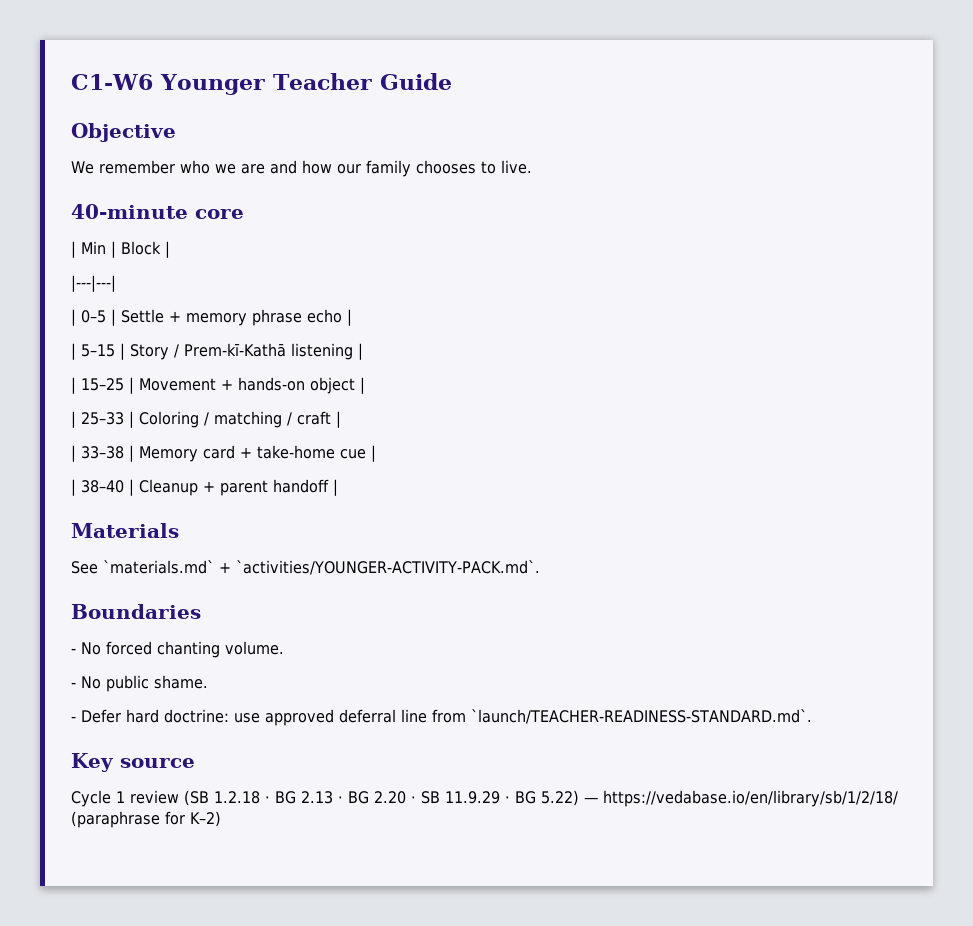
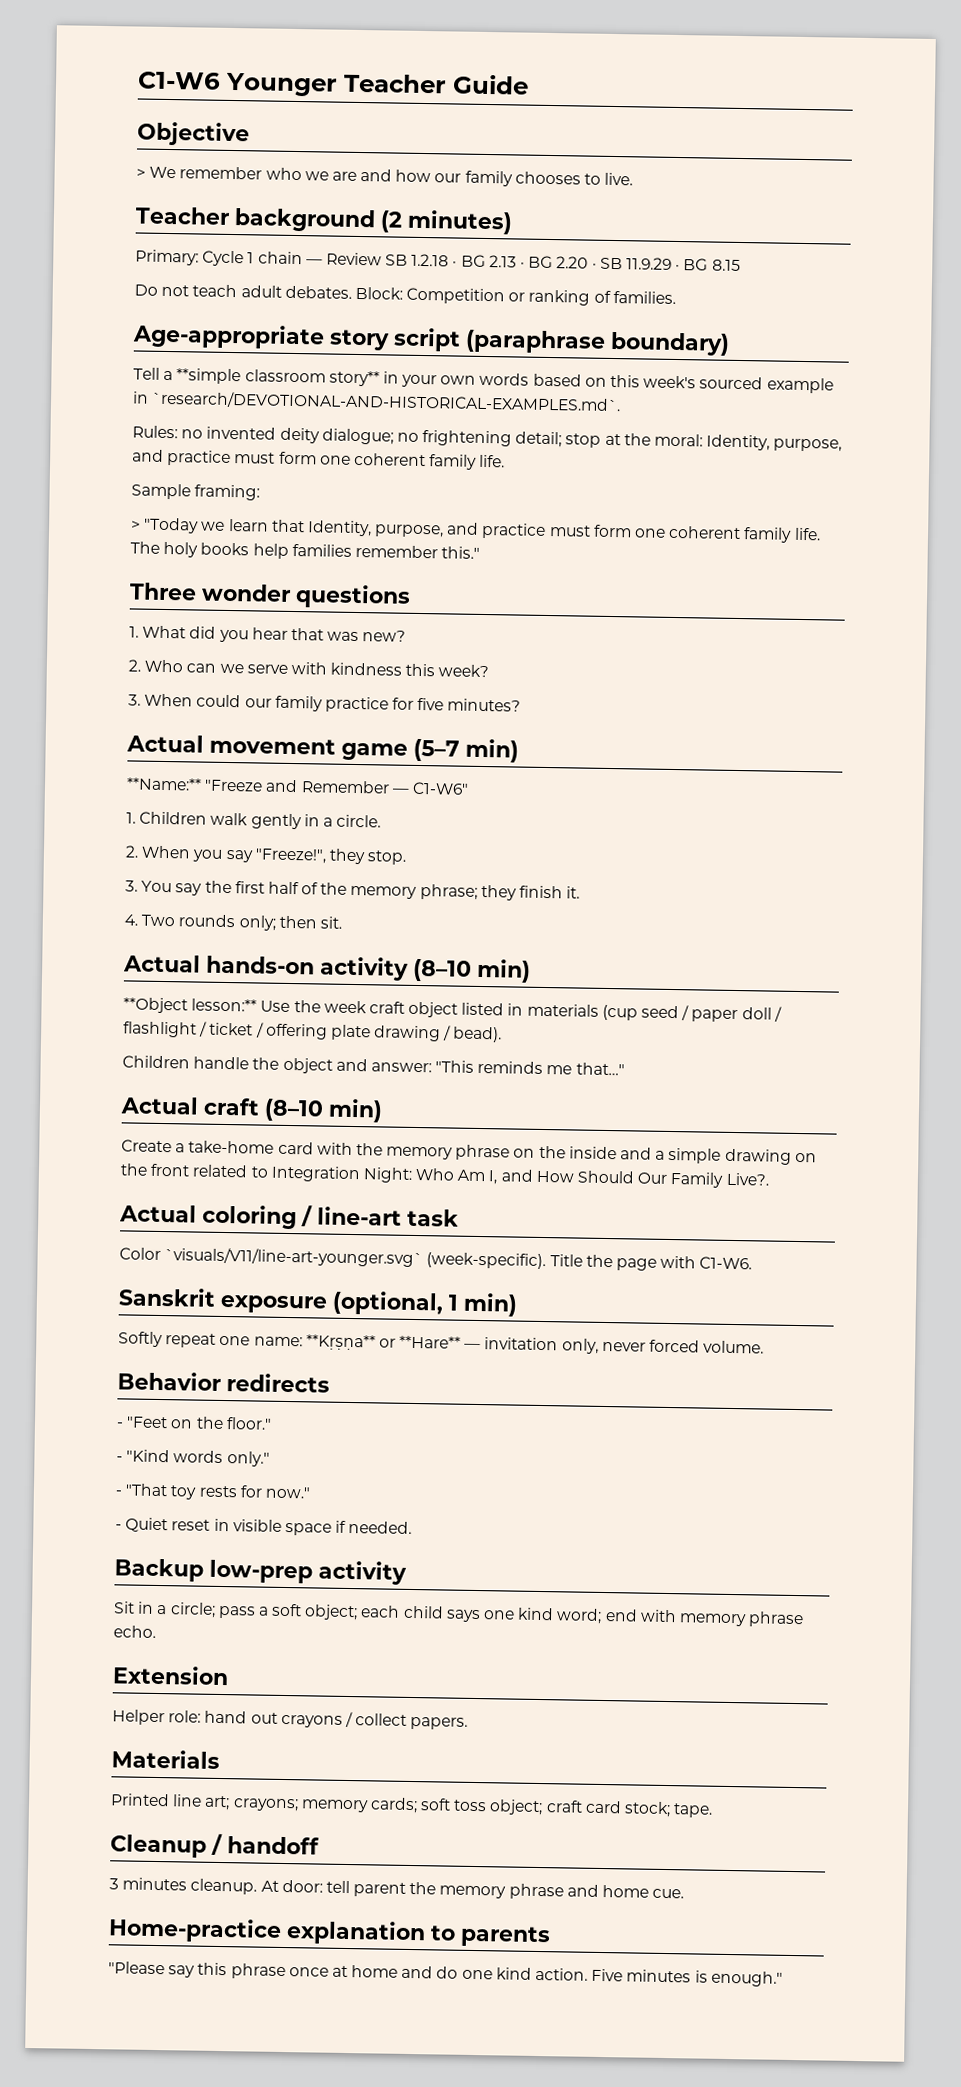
- We remember who we are and how our family chooses to live.
+ > We remember who we are and how our family chooses to live.
- 40-minute core
- | Min | Block |
- |---|---|
- | 0–5 | Settle + memory phrase echo |
- | 5–15 | Story / Prem-kī-Kathā listening |
- | 15–25 | Movement + hands-on object |
- | 25–33 | Coloring / matching / craft |
- | 33–38 | Memory card + take-home cue |
- | 38–40 | Cleanup + parent handoff |
+ Teacher background (2 minutes)
+ Primary: Cycle 1 chain — Review SB 1.2.18 · BG 2.13 · BG 2.20 · SB 11.9.29 · BG 8.15
+ Do not teach adult debates. Block: Competition or ranking of families.
+ Age-appropriate story script (paraphrase boundary)
+ Tell a **simple classroom story** in your own words based on this week's sourced example in `research/DEVOTIONAL-AND-HISTORICAL-EXAMPLES.md`.
+ Rules: no invented deity dialogue; no frightening detail; stop at the moral: Identity, purpose, and practice must form one coherent family life.
+ Sample framing:
+ > "Today we learn that Identity, purpose, and practice must form one coherent family life. The holy books help families remember this."
+ Three wonder questions
+ 1. What did you hear that was new?
+ 2. Who can we serve with kindness this week?
+ 3. When could our family practice for five minutes?
+ Actual movement game (5–7 min)
+ **Name:** "Freeze and Remember — C1-W6"
+ 1. Children walk gently in a circle.
+ 2. When you say "Freeze!", they stop.
+ 3. You say the first half of the memory phrase; they finish it.
+ 4. Two rounds only; then sit.
+ Actual hands-on activity (8–10 min)
+ **Object lesson:** Use the week craft object listed in materials (cup seed / paper doll / flashlight / ticket / offering plate drawing / bead).
+ Children handle the object and answer: "This reminds me that…"
+ Actual craft (8–10 min)
+ Create a take-home card with the memory phrase on the inside and a simple drawing on the front related to Integration Night: Who Am I, and How Should Our Family Live?.
+ Actual coloring / line-art task
+ Color `visuals/V11/line-art-younger.svg` (week-specific). Title the page with C1-W6.
+ Sanskrit exposure (optional, 1 min)
+ Softly repeat one name: **Kṛṣṇa** or **Hare** — invitation only, never forced volume.
+ Behavior redirects
+ - "Feet on the floor."
+ - "Kind words only."
+ - "That toy rests for now."
+ - Quiet reset in visible space if needed.
+ Backup low-prep activity
+ Sit in a circle; pass a soft object; each child says one kind word; end with memory phrase echo.
+ Extension
+ Helper role: hand out crayons / collect papers.
  Materials
- See `materials.md` + `activities/YOUNGER-ACTIVITY-PACK.md`.
- Boundaries
- - No forced chanting volume.
- - No public shame.
- - Defer hard doctrine: use approved deferral line from `launch/TEACHER-READINESS-STANDARD.md`.
- Key source
- Cycle 1 review (SB 1.2.18 · BG 2.13 · BG 2.20 · SB 11.9.29 · BG 5.22) — https://vedabase.io/en/library/sb/1/2/18/ (paraphrase for K–2)
+ Printed line art; crayons; memory cards; soft toss object; craft card stock; tape.
+ Cleanup / handoff
+ 3 minutes cleanup. At door: tell parent the memory phrase and home cue.
+ Home-practice explanation to parents
+ "Please say this phrase once at home and do one kind action. Five minutes is enough."

